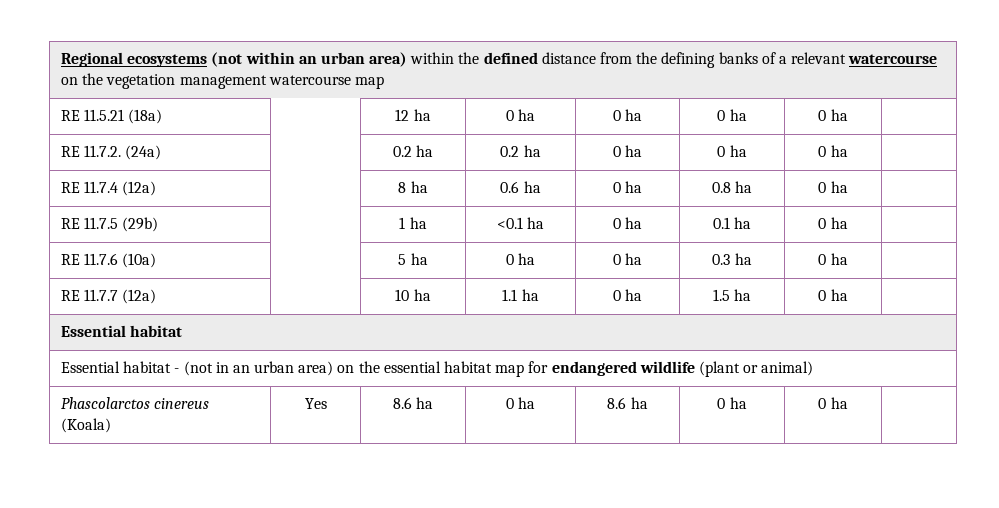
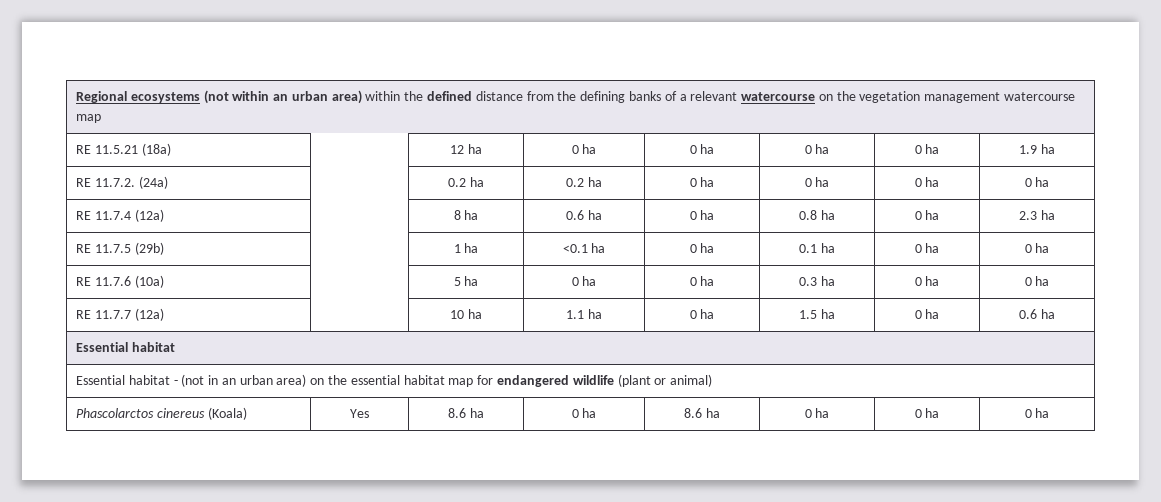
- RE 11.5.21 (18a) | | 12 ha | 0 ha | 0 ha | 0 ha | 0 ha |
+ RE 11.5.21 (18a) | | 12 ha | 0 ha | 0 ha | 0 ha | 0 ha | 1.9 ha
- RE 11.7.2. (24a) | | 0.2 ha | 0.2 ha | 0 ha | 0 ha | 0 ha |
+ RE 11.7.2. (24a) | | 0.2 ha | 0.2 ha | 0 ha | 0 ha | 0 ha | 0 ha
- RE 11.7.4 (12a) | | 8 ha | 0.6 ha | 0 ha | 0.8 ha | 0 ha |
+ RE 11.7.4 (12a) | | 8 ha | 0.6 ha | 0 ha | 0.8 ha | 0 ha | 2.3 ha
- RE 11.7.5 (29b) | | 1 ha | <0.1 ha | 0 ha | 0.1 ha | 0 ha |
+ RE 11.7.5 (29b) | | 1 ha | <0.1 ha | 0 ha | 0.1 ha | 0 ha | 0 ha
- RE 11.7.6 (10a) | | 5 ha | 0 ha | 0 ha | 0.3 ha | 0 ha |
+ RE 11.7.6 (10a) | | 5 ha | 0 ha | 0 ha | 0.3 ha | 0 ha | 0 ha
- RE 11.7.7 (12a) | | 10 ha | 1.1 ha | 0 ha | 1.5 ha | 0 ha |
+ RE 11.7.7 (12a) | | 10 ha | 1.1 ha | 0 ha | 1.5 ha | 0 ha | 0.6 ha
- Phascolarctos cinereus (Koala) | Yes | 8.6 ha | 0 ha | 8.6 ha | 0 ha | 0 ha |
+ Phascolarctos cinereus (Koala) | Yes | 8.6 ha | 0 ha | 8.6 ha | 0 ha | 0 ha | 0 ha

